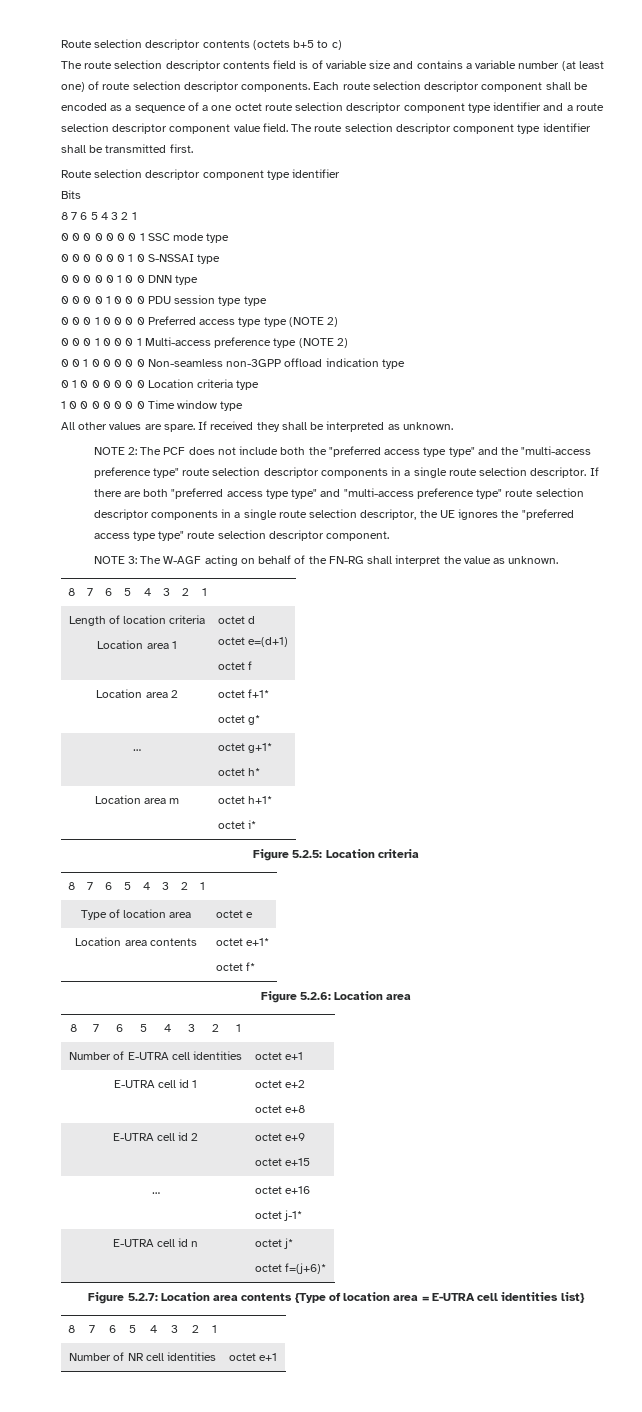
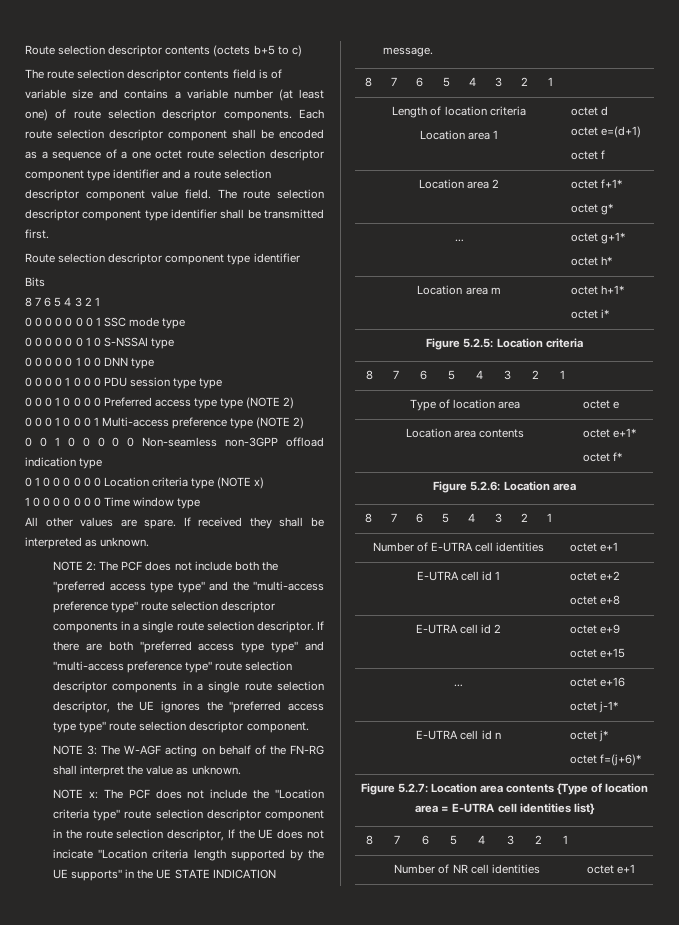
- 0 1 0 0 0 0 0 0 Location criteria type
+ 0 1 0 0 0 0 0 0 Location criteria type (NOTE x)
+ NOTE x: The PCF does not include the "Location criteria type" route selection descriptor component in the route selection descriptor, If the UE does not incicate "Location criteria length supported by the UE supports" in the UE STATE INDICATION message.

